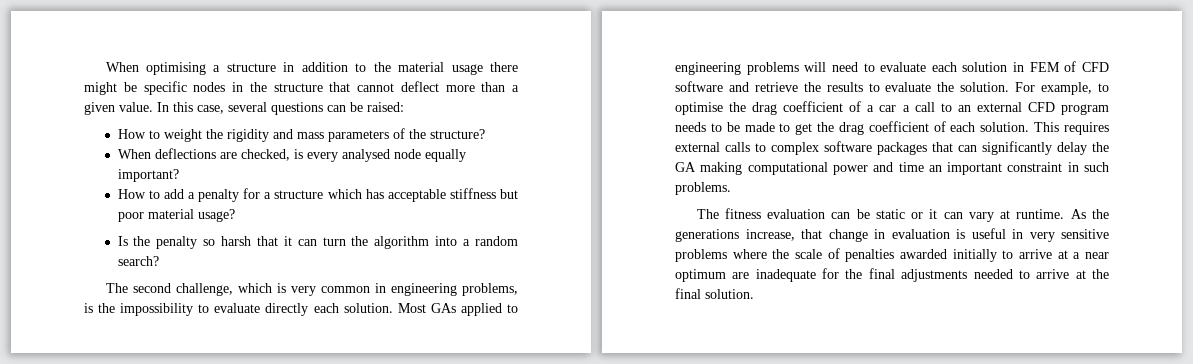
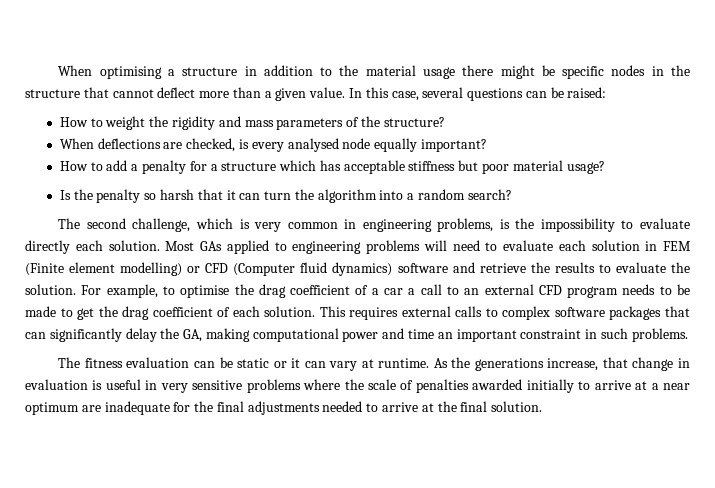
- Most GAs applied to engineering problems will need to evaluate each solution in FEM of CFD software and retrieve the results to evaluate the solution.
+ Most GAs applied to engineering problems will need to evaluate each solution in FEM (Finite element modelling) or CFD (Computer fluid dynamics) software and retrieve the results to evaluate the solution.
- This requires external calls to complex software packages that can significantly delay the GA making computational power and time an important constraint in such problems.
+ This requires external calls to complex software packages that can significantly delay the GA, making computational power and time an important constraint in such problems.

